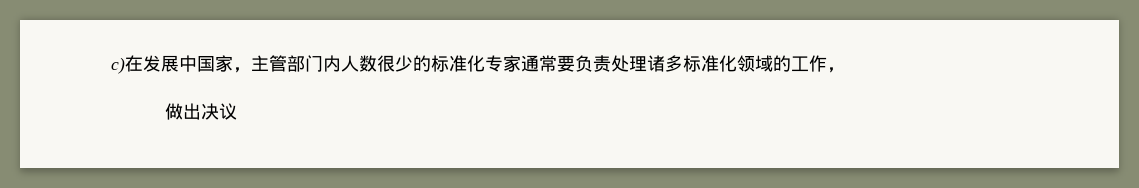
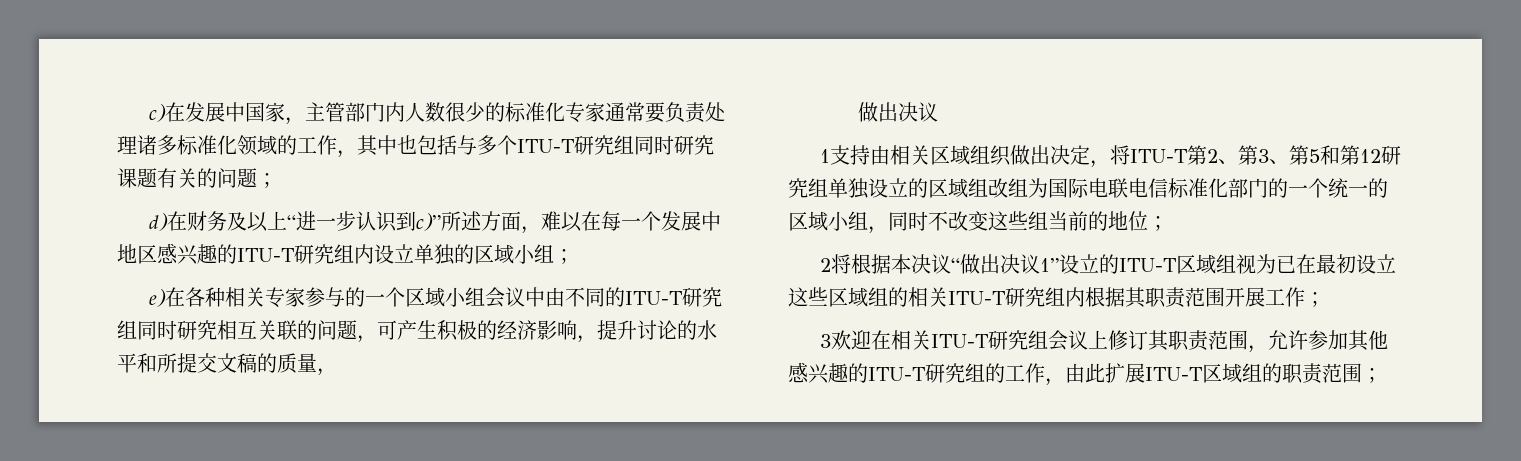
- c)在发展中国家，主管部门内人数很少的标准化专家通常要负责处理诸多标准化领域的工作，
+ c)在发展中国家，主管部门内人数很少的标准化专家通常要负责处理诸多标准化领域的工作，其中也包括与多个ITU-T研究组同时研究课题有关的问题；
+ d)在财务及以上“进一步认识到c)”所述方面，难以在每一个发展中地区感兴趣的ITU-T研究组内设立单独的区域小组；
+ e)在各种相关专家参与的一个区域小组会议中由不同的ITU-T研究组同时研究相互关联的问题，可产生积极的经济影响，提升讨论的水平和所提交文稿的质量，
  做出决议
+ 1支持由相关区域组织做出决定，将ITU-T第2、第3、第5和第12研究组单独设立的区域组改组为国际电联电信标准化部门的一个统一的区域小组，同时不改变这些组当前的地位；
+ 2将根据本决议“做出决议1”设立的ITU-T区域组视为已在最初设立这些区域组的相关ITU-T研究组内根据其职责范围开展工作；
+ 3欢迎在相关ITU-T研究组会议上修订其职责范围，允许参加其他感兴趣的ITU-T研究组的工作，由此扩展ITU-T区域组的职责范围；

